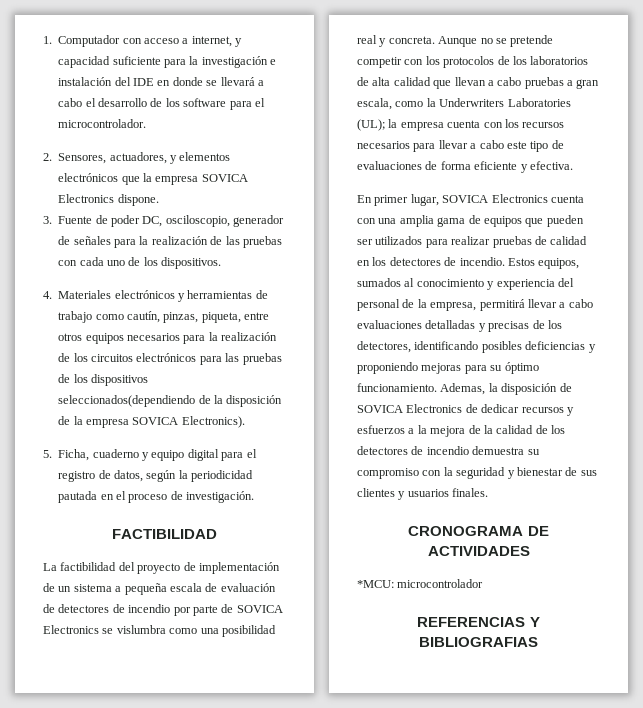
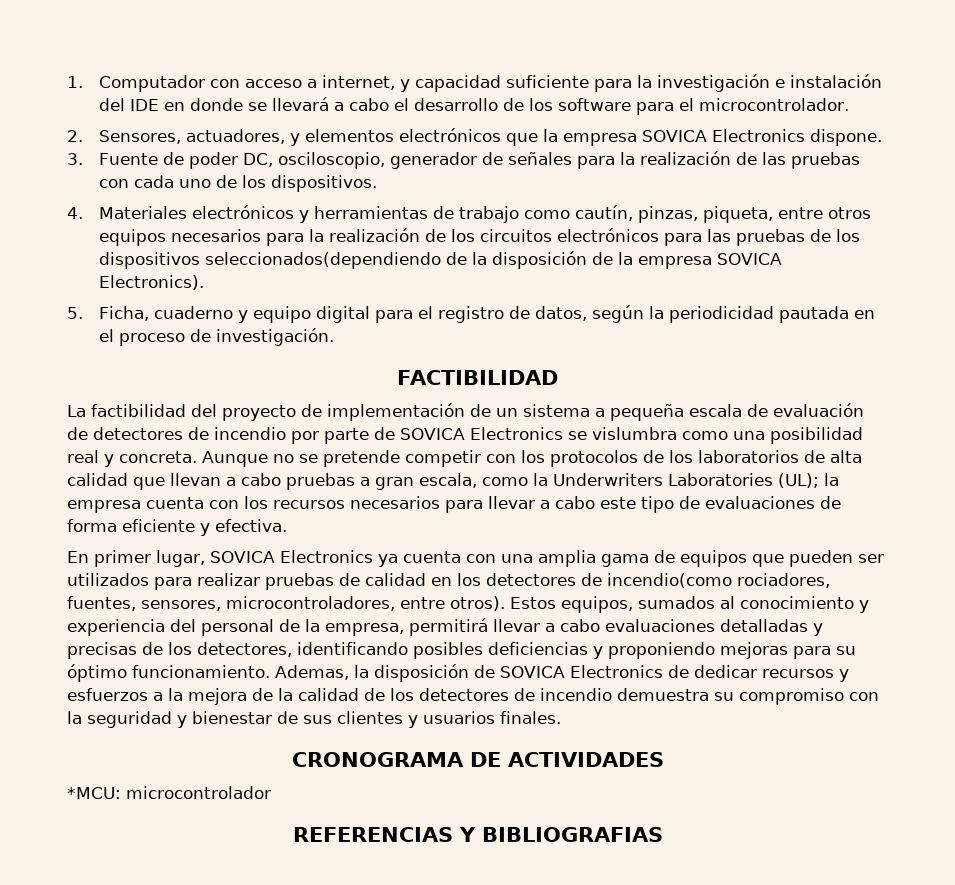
- En primer lugar, SOVICA Electronics cuenta con una amplia gama de equipos que pueden ser utilizados para realizar pruebas de calidad en los detectores de incendio.
+ En primer lugar, SOVICA Electronics ya cuenta con una amplia gama de equipos que pueden ser utilizados para realizar pruebas de calidad en los detectores de incendio(como rociadores, fuentes, sensores, microcontroladores, entre otros).

